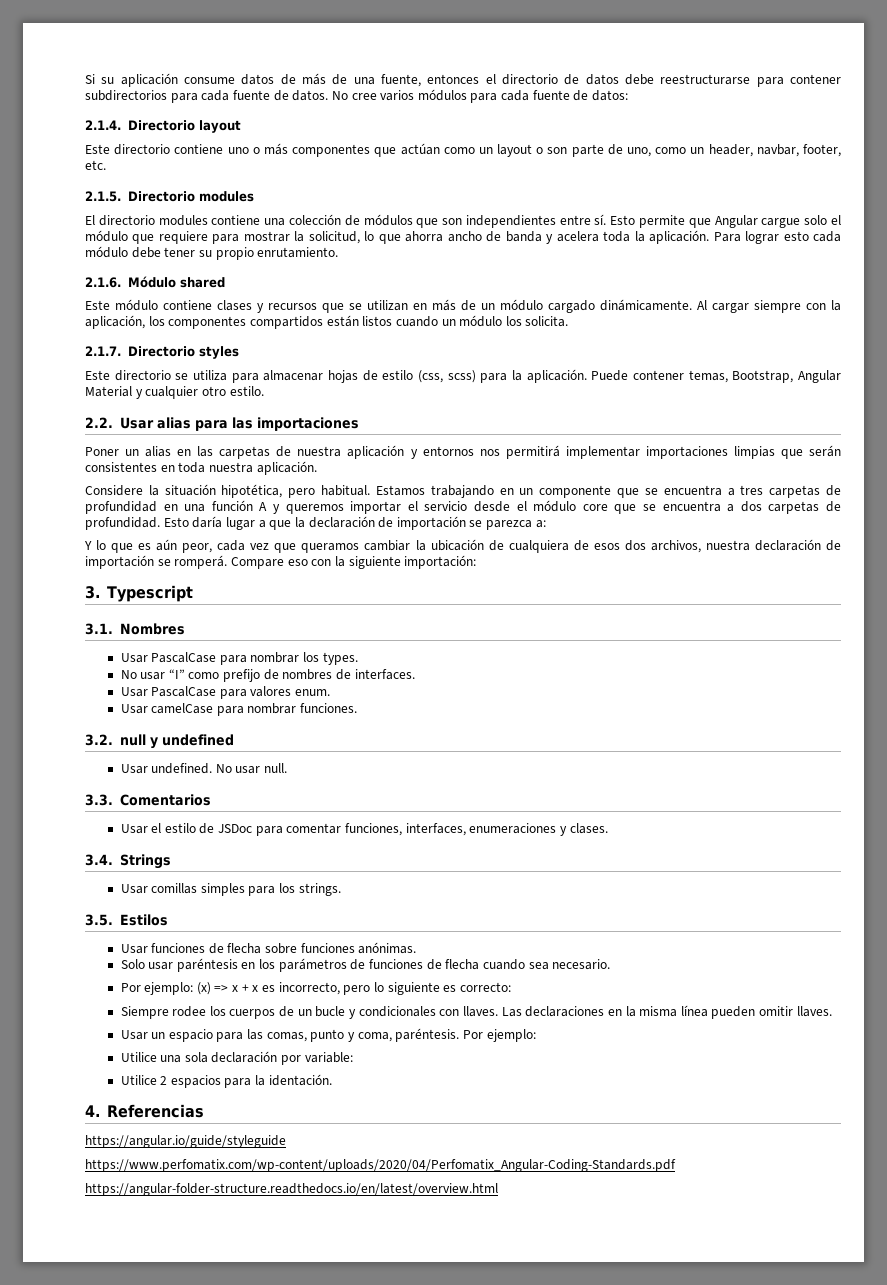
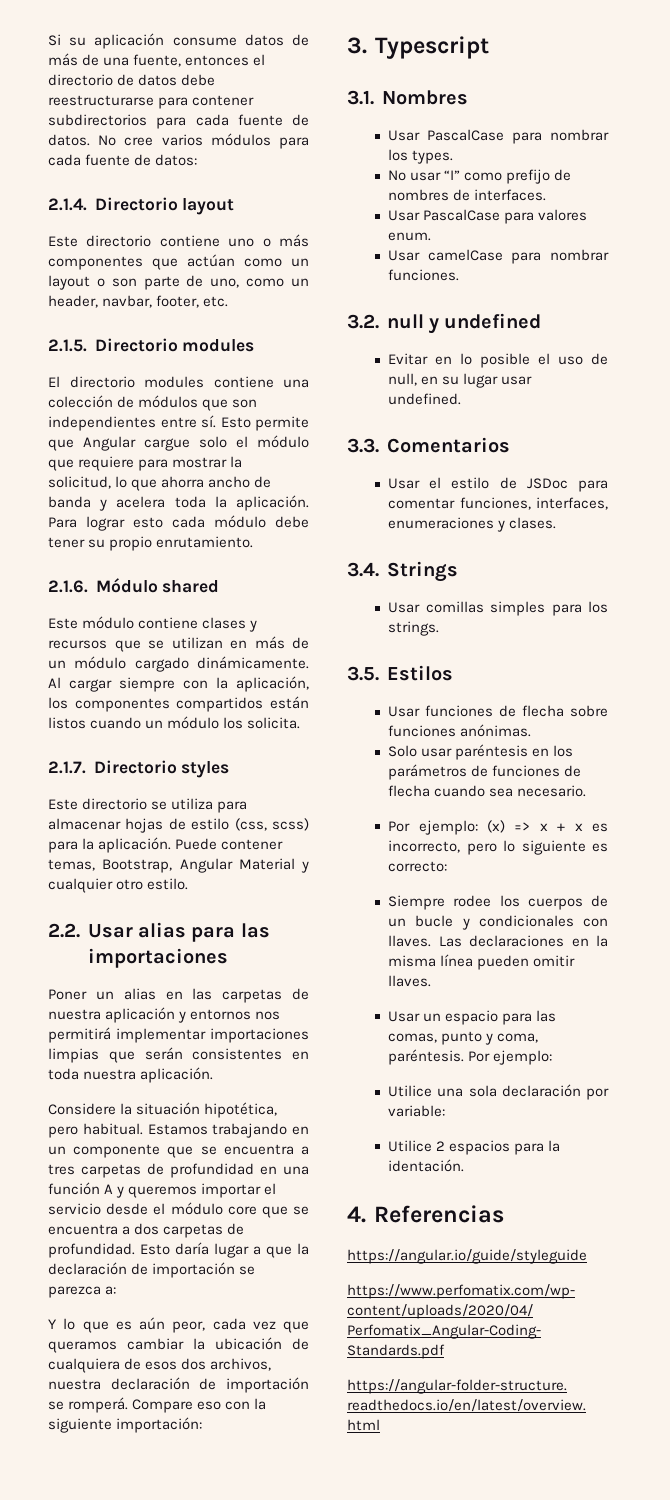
- Usar undefined. No usar null.
+ Evitar en lo posible el uso de null, en su lugar usar undefined.

